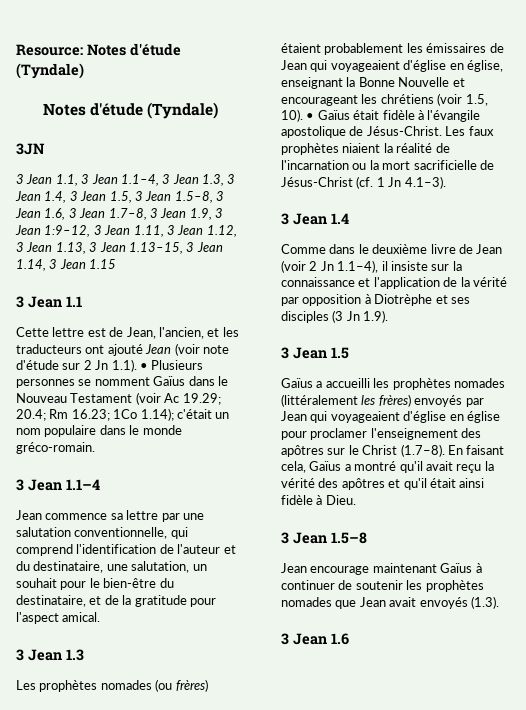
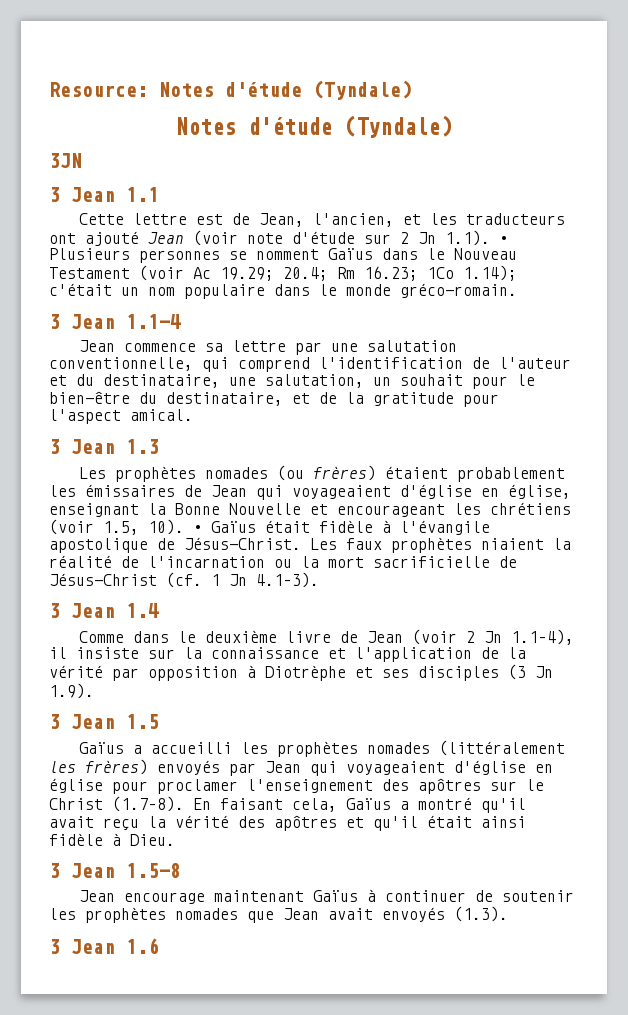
- 3 Jean 1.1, 3 Jean 1.1–4, 3 Jean 1.3, 3 Jean 1.4, 3 Jean 1.5, 3 Jean 1.5–8, 3 Jean 1.6, 3 Jean 1.7–8, 3 Jean 1.9, 3 Jean 1:9–12, 3 Jean 1.11, 3 Jean 1.12, 3 Jean 1.13, 3 Jean 1.13–15, 3 Jean 1.14, 3 Jean 1.15

